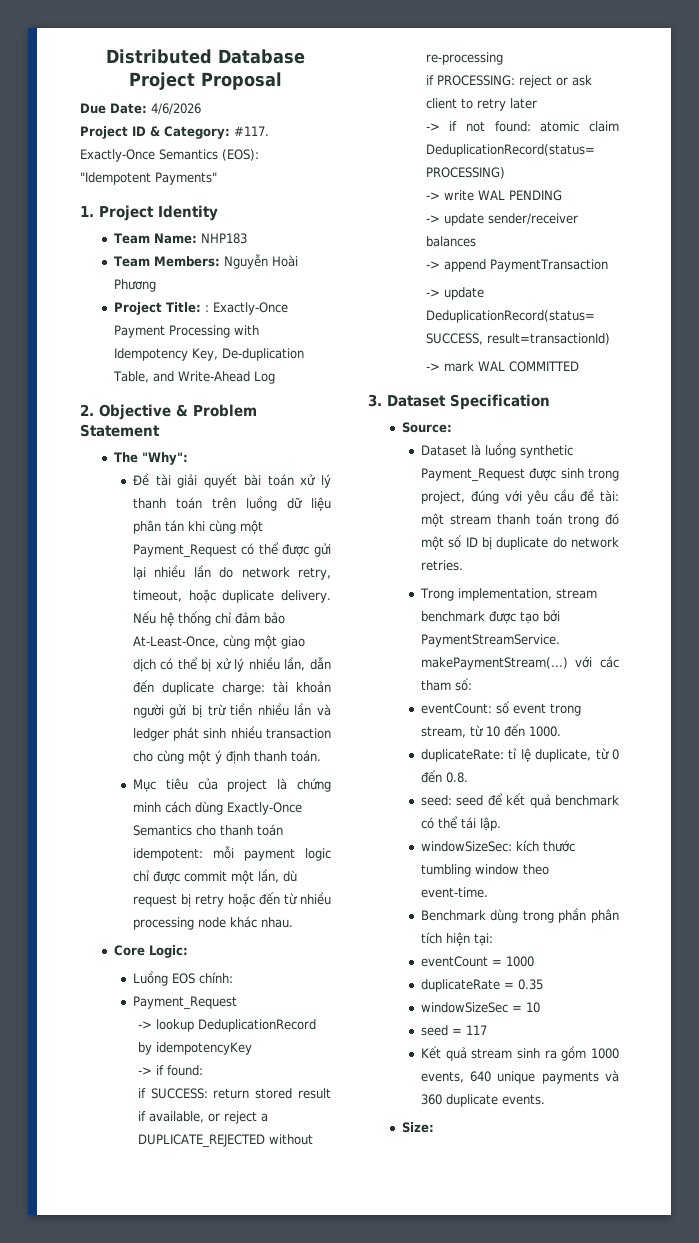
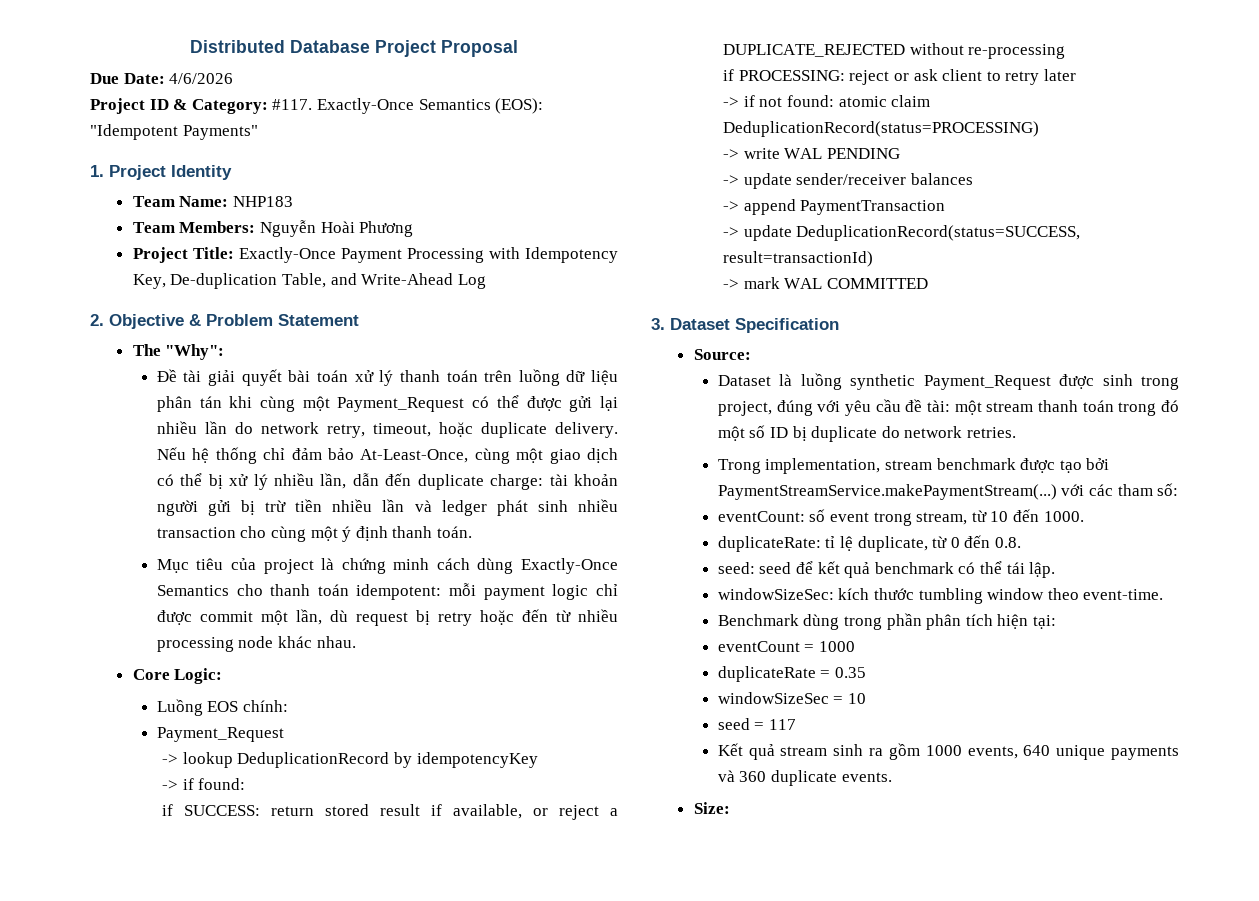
- Project Title: : Exactly-Once Payment Processing with Idempotency Key, De-duplication Table, and Write-Ahead Log
+ Project Title: Exactly-Once Payment Processing with Idempotency Key, De-duplication Table, and Write-Ahead Log

